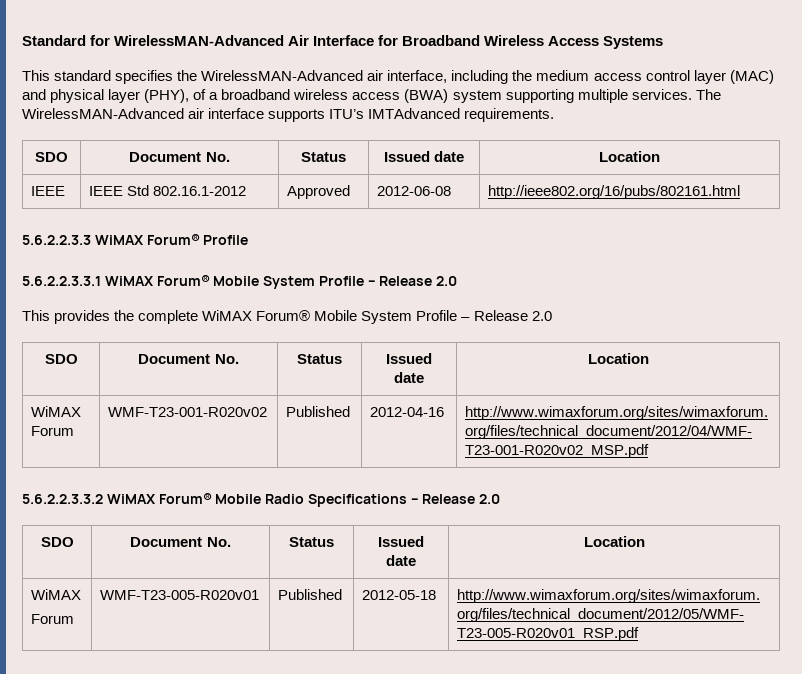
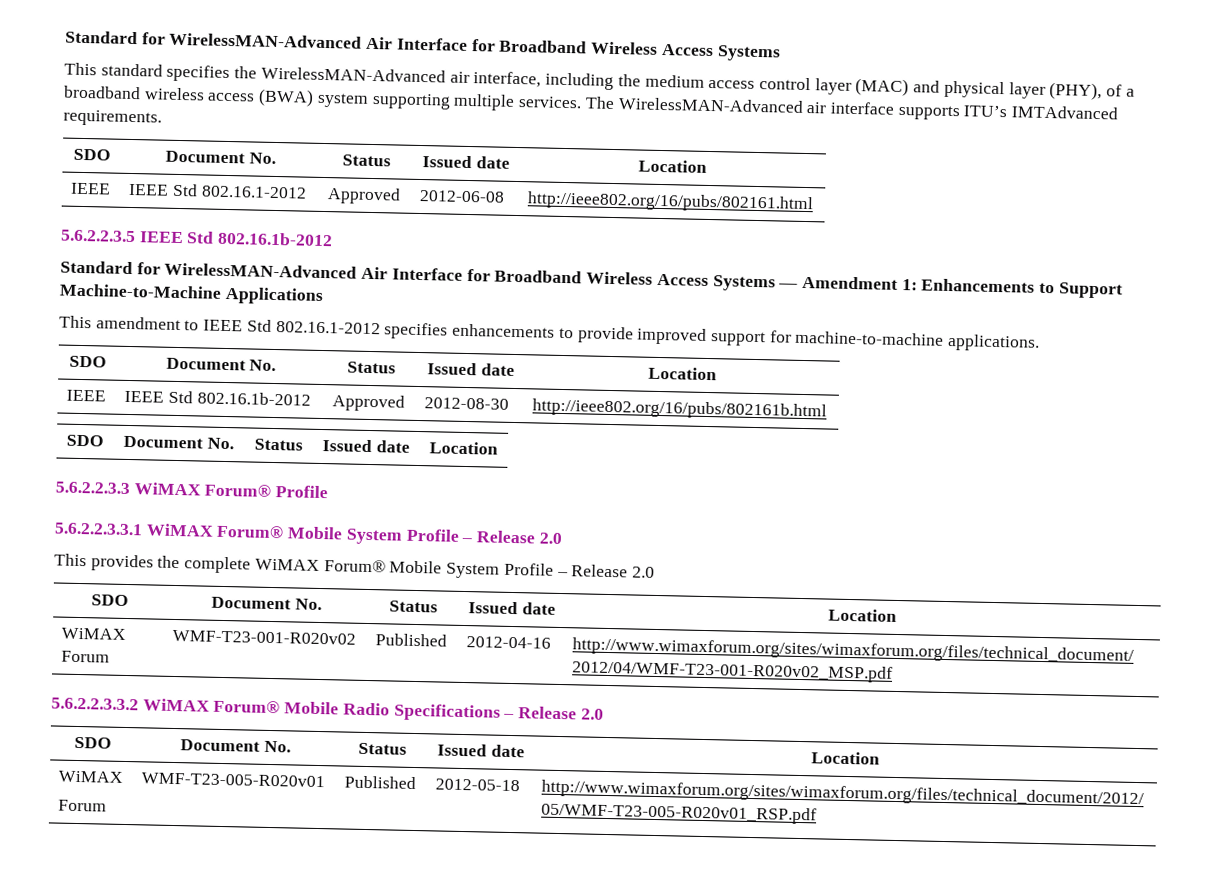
+ 5.6.2.2.3.5 IEEE Std 802.16.1b-2012
+ Standard for WirelessMAN-Advanced Air Interface for Broadband Wireless Access Systems — Amendment 1: Enhancements to Support Machine-to-Machine Applications
+ This amendment to IEEE Std 802.16.1-2012 specifies enhancements to provide improved support for machine-to-machine applications.
+ SDO | Document No. | Status | Issued date | Location
+ IEEE | IEEE Std 802.16.1b-2012 | Approved | 2012-08-30 | http://ieee802.org/16/pubs/802161b.html
+ SDO | Document No. | Status | Issued date | Location

